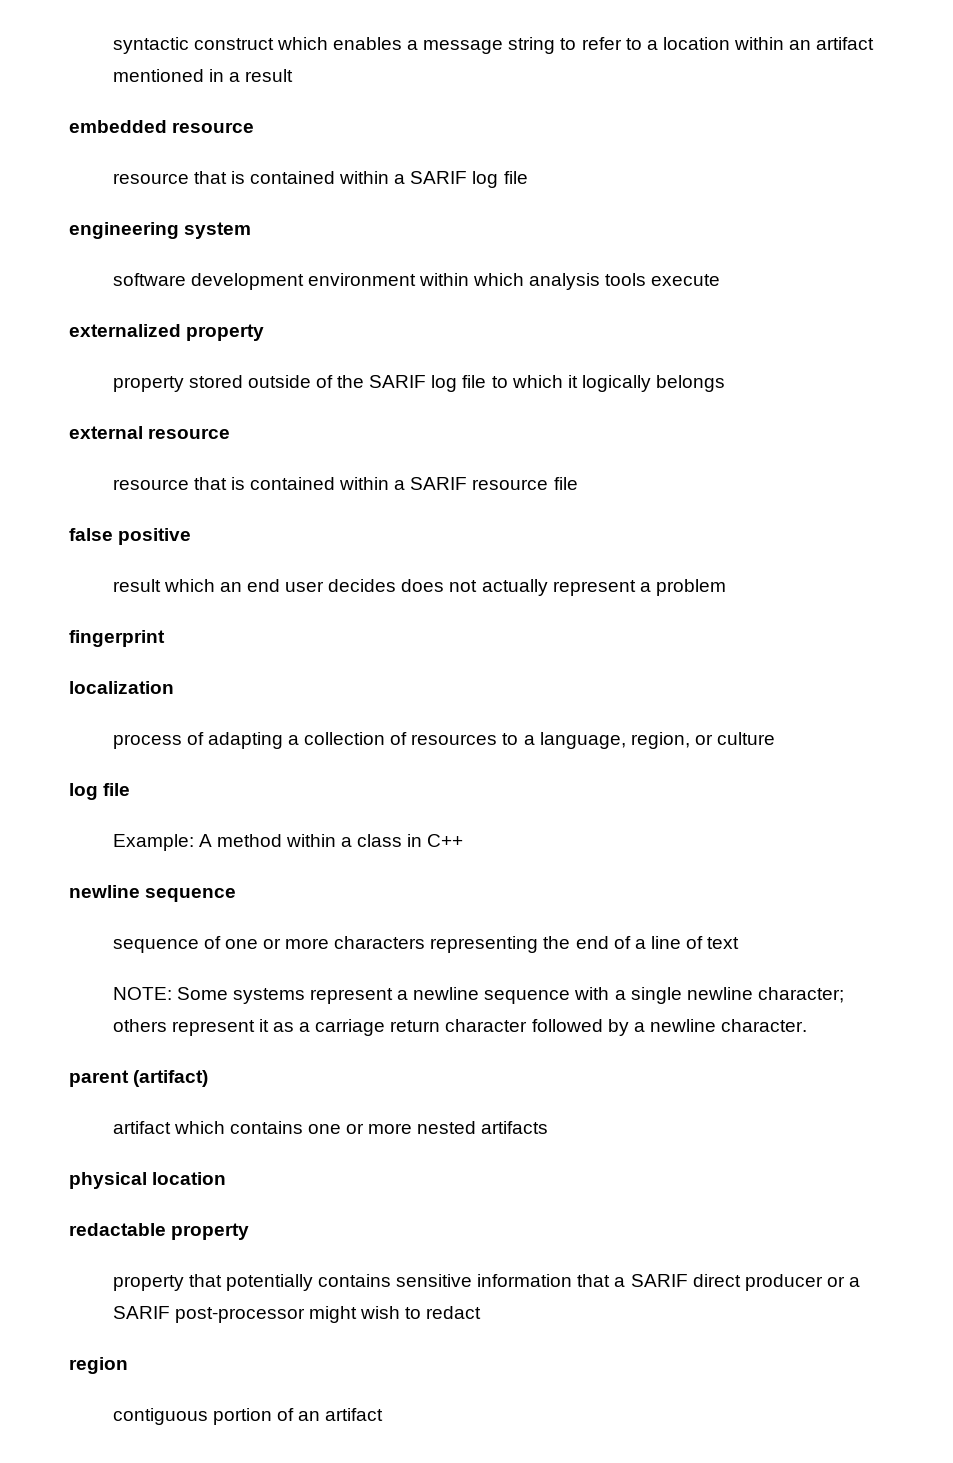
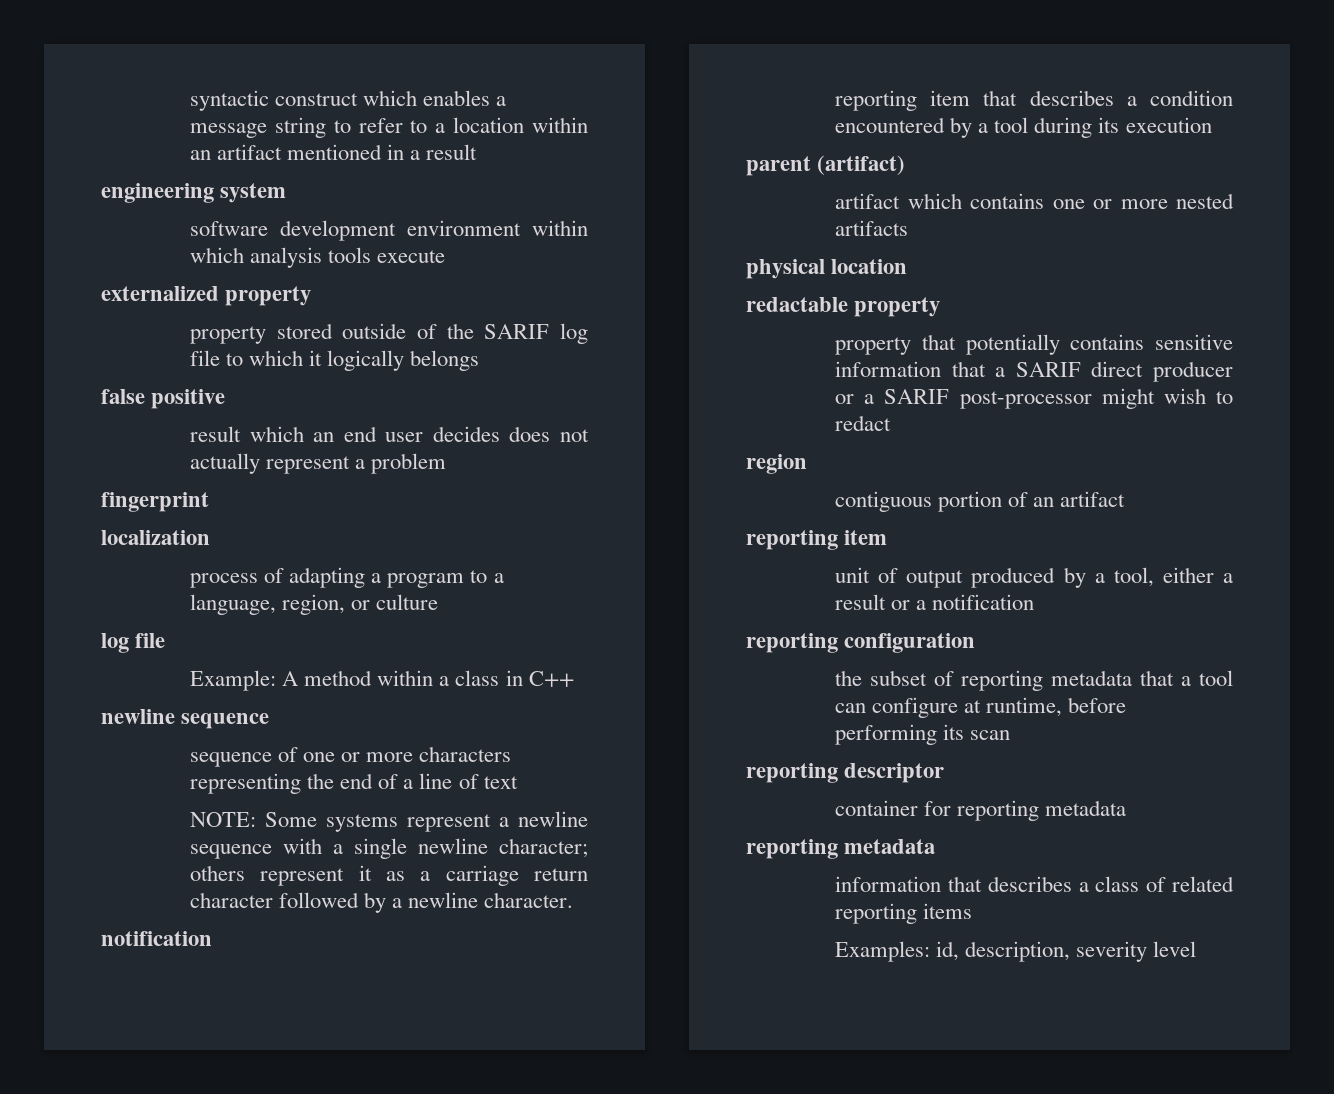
- embedded resource
- resource that is contained within a SARIF log file
- external resource
- resource that is contained within a SARIF resource file
- process of adapting a collection of resources to a language, region, or culture
+ process of adapting a program to a language, region, or culture
  NOTE: Some systems represent a newline sequence with a single newline character; others represent it as a carriage return character followed by a newline character.
+ notification
+ reporting item that describes a condition encountered by a tool during its execution
  contiguous portion of an artifact
+ reporting item
+ unit of output produced by a tool, either a result or a notification
+ reporting configuration
+ the subset of reporting metadata that a tool can configure at runtime, before performing its scan
+ reporting descriptor
+ container for reporting metadata
+ reporting metadata
+ information that describes a class of related reporting items
+ Examples: id, description, severity level

